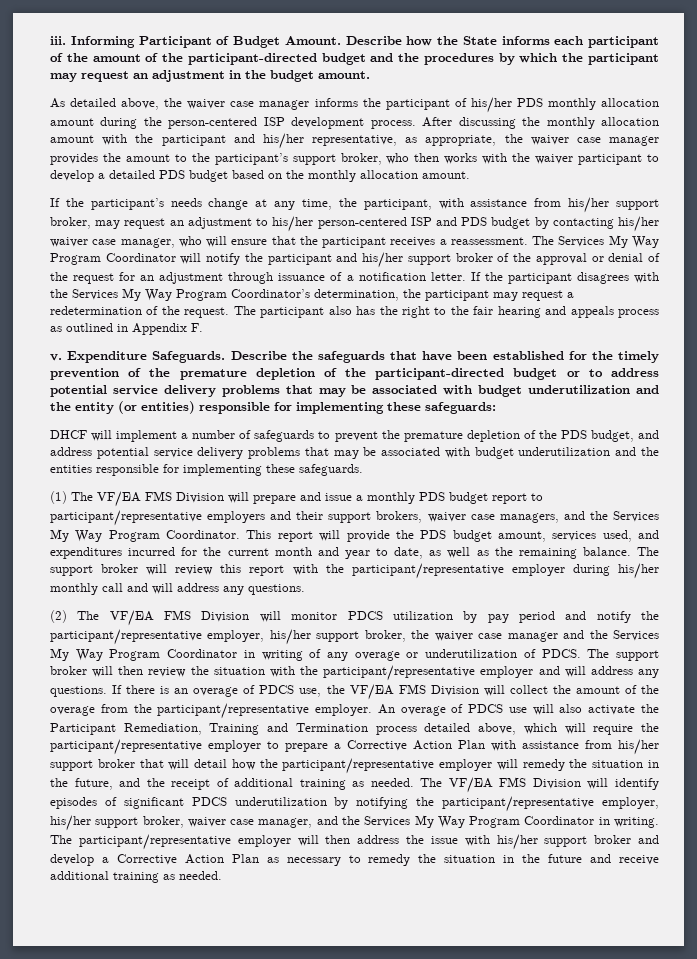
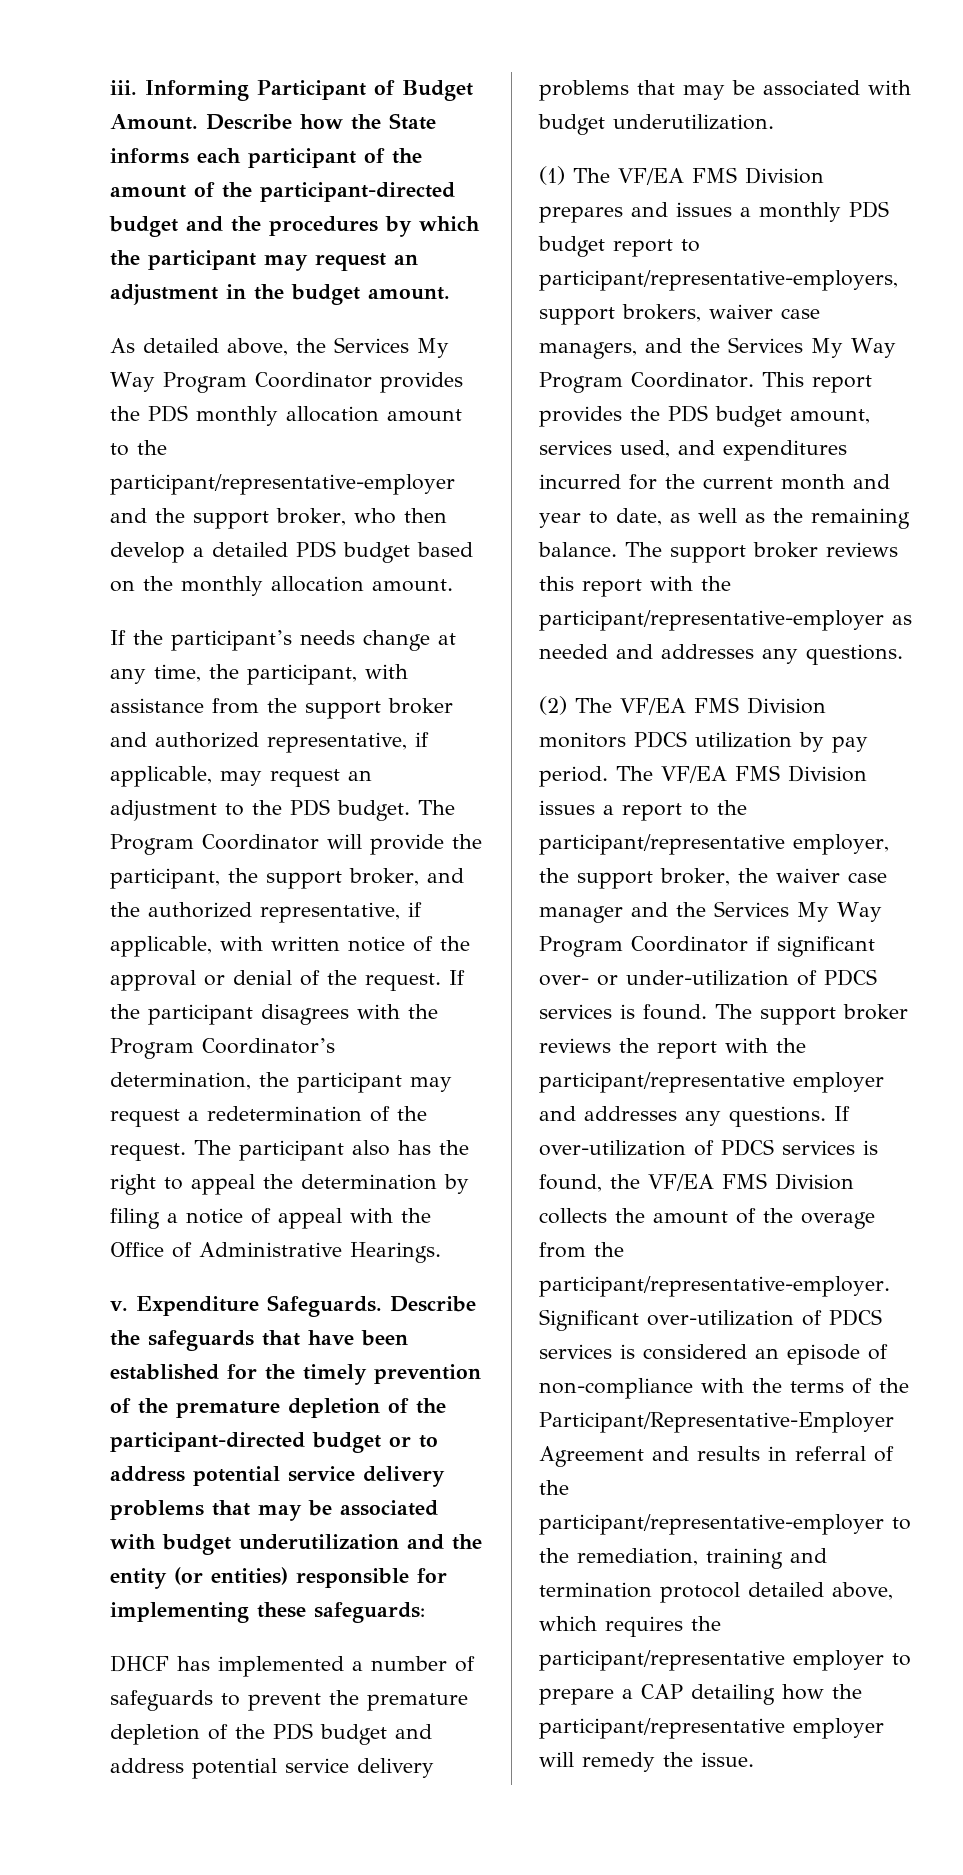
- As detailed above, the waiver case manager informs the participant of his/her PDS monthly allocation amount during the person-centered ISP development process. After discussing the monthly allocation amount with the participant and his/her representative, as appropriate, the waiver case manager provides the amount to the participant’s support broker, who then works with the waiver participant to develop a detailed PDS budget based on the monthly allocation amount.
+ As detailed above, the Services My Way Program Coordinator provides the PDS monthly allocation amount to the participant/representative-employer and the support broker, who then develop a detailed PDS budget based on the monthly allocation amount.
- If the participant’s needs change at any time, the participant, with assistance from his/her support broker, may request an adjustment to his/her person-centered ISP and PDS budget by contacting his/her waiver case manager, who will ensure that the participant receives a reassessment. The Services My Way Program Coordinator will notify the participant and his/her support broker of the approval or denial of the request for an adjustment through issuance of a notification letter.
+ If the participant’s needs change at any time, the participant, with assistance from the support broker and authorized representative, if applicable, may request an adjustment to the PDS budget. The Program Coordinator will provide the participant, the support broker, and the authorized representative, if applicable, with written notice of the approval or denial of the request.
- If the participant disagrees with the Services My Way Program Coordinator’s determination, the participant may request a redetermination of the request.
+ If the participant disagrees with the Program Coordinator’s determination, the participant may request a redetermination of the request.
- The participant also has the right to the fair hearing and appeals process as outlined in Appendix F.
+ The participant also has the right to appeal the determination by filing a notice of appeal with the Office of Administrative Hearings.
- DHCF will implement a number of safeguards to prevent the premature depletion of the PDS budget, and address potential service delivery problems that may be associated with budget underutilization and the entities responsible for implementing these safeguards.
+ DHCF has implemented a number of safeguards to prevent the premature depletion of the PDS budget and address potential service delivery problems that may be associated with budget underutilization.
- (1) The VF/EA FMS Division will prepare and issue a monthly PDS budget report to participant/representative employers and their support brokers, waiver case managers, and the Services My Way Program Coordinator.
+ (1) The VF/EA FMS Division prepares and issues a monthly PDS budget report to participant/representative-employers, support brokers, waiver case managers, and the Services My Way Program Coordinator.
- This report will provide the PDS budget amount, services used, and expenditures incurred for the current month and year to date, as well as the remaining balance.
+ This report provides the PDS budget amount, services used, and expenditures incurred for the current month and year to date, as well as the remaining balance.
- The support broker will review this report with the participant/representative employer during his/her monthly call and will address any questions.
+ The support broker reviews this report with the participant/representative-employer as needed and addresses any questions.
- (2) The VF/EA FMS Division will monitor PDCS utilization by pay period and notify the participant/representative employer, his/her support broker, the waiver case manager and the Services My Way Program Coordinator in writing of any overage or underutilization of PDCS. The support broker will then review the situation with the participant/representative employer and will address any questions.
+ (2) The VF/EA FMS Division monitors PDCS utilization by pay period. The VF/EA FMS Division issues a report to the participant/representative employer, the support broker, the waiver case manager and the Services My Way Program Coordinator if significant over- or under-utilization of PDCS services is found. The support broker reviews the report with the participant/representative employer and addresses any questions.
- If there is an overage of PDCS use, the VF/EA FMS Division will collect the amount of the overage from the participant/representative employer. An overage of PDCS use will also activate the Participant Remediation, Training and Termination process detailed above, which will require the participant/representative employer to prepare a Corrective Action Plan with assistance from his/her support broker that will detail how the participant/representative employer will remedy the situation in the future, and the receipt of additional training as needed. The VF/EA FMS Division will identify episodes of significant PDCS underutilization by notifying the participant/representative employer, his/her support broker, waiver case manager, and the Services My Way Program Coordinator in writing. The participant/representative employer will then address the issue with his/her support broker and develop a Corrective Action Plan as necessary to remedy the situation in the future and receive additional training as needed.
+ If over-utilization of PDCS services is found, the VF/EA FMS Division collects the amount of the overage from the participant/representative-employer. Significant over-utilization of PDCS services is considered an episode of non-compliance with the terms of the Participant/Representative-Employer Agreement and results in referral of the participant/representative-employer to the remediation, training and termination protocol detailed above, which requires the participant/representative employer to prepare a CAP detailing how the participant/representative employer will remedy the issue.

